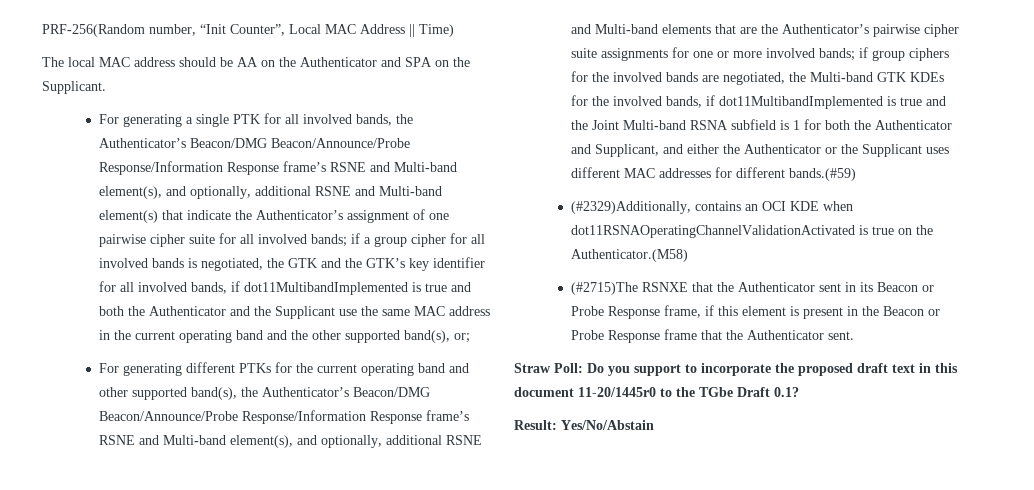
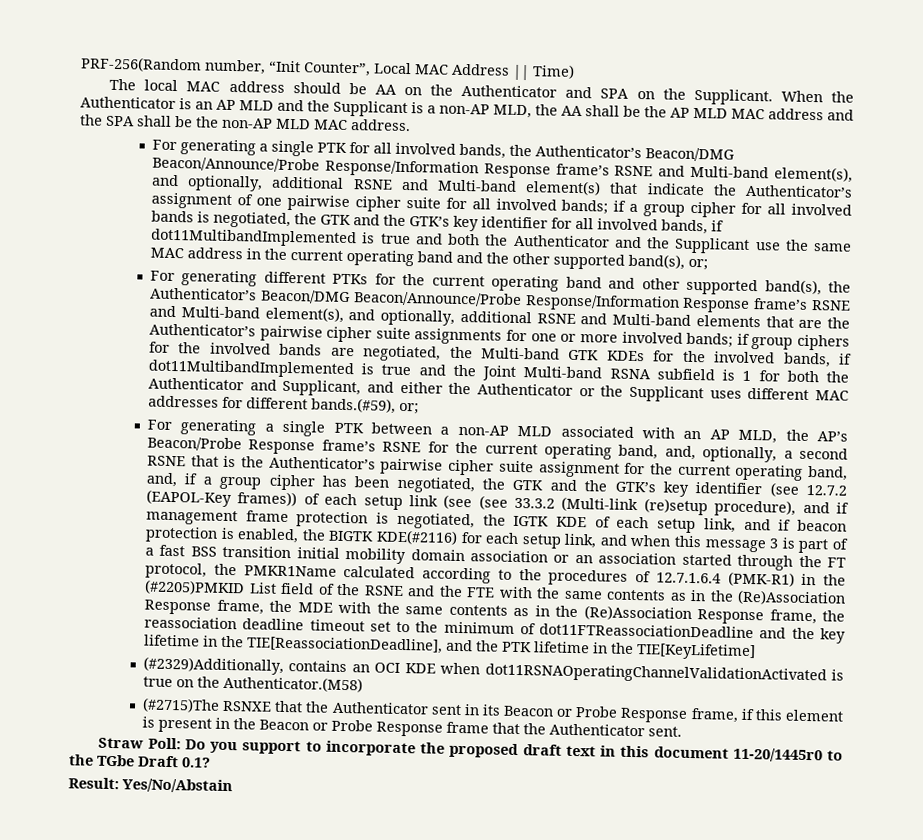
+ When the Authenticator is an AP MLD and the Supplicant is a non-AP MLD, the AA shall be the AP MLD MAC address and the SPA shall be the non-AP MLD MAC address.
- if group ciphers for the involved bands are negotiated, the Multi-band GTK KDEs for the involved bands, if dot11MultibandImplemented is true and the Joint Multi-band RSNA subfield is 1 for both the Authenticator and Supplicant, and either the Authenticator or the Supplicant uses different MAC addresses for different bands.(#59)
+ if group ciphers for the involved bands are negotiated, the Multi-band GTK KDEs for the involved bands, if dot11MultibandImplemented is true and the Joint Multi-band RSNA subfield is 1 for both the Authenticator and Supplicant, and either the Authenticator or the Supplicant uses different MAC addresses for different bands.(#59), or;
+ For generating a single PTK between a non-AP MLD associated with an AP MLD, the AP’s Beacon/Probe Response frame’s RSNE for the current operating band, and, optionally, a second RSNE that is the Authenticator’s pairwise cipher suite assignment for the current operating band, and, if a group cipher has been negotiated, the GTK and the GTK’s key identifier (see 12.7.2 (EAPOL-Key frames)) of each setup link (see (see 33.3.2 (Multi-link (re)setup procedure), and if management frame protection is negotiated, the IGTK KDE of each setup link, and if beacon protection is enabled, the BIGTK KDE(#2116) for each setup link, and when this message 3 is part of a fast BSS transition initial mobility domain association or an association started through the FT protocol, the PMKR1Name calculated according to the procedures of 12.7.1.6.4 (PMK-R1) in the (#2205)PMKID List field of the RSNE and the FTE with the same contents as in the (Re)Association Response frame, the MDE with the same contents as in the (Re)Association Response frame, the reassociation deadline timeout set to the minimum of dot11FTReassociationDeadline and the key lifetime in the TIE[ReassociationDeadline], and the PTK lifetime in the TIE[KeyLifetime]

